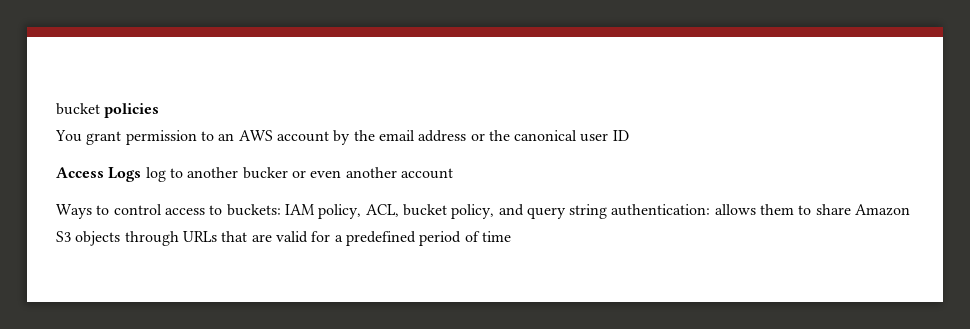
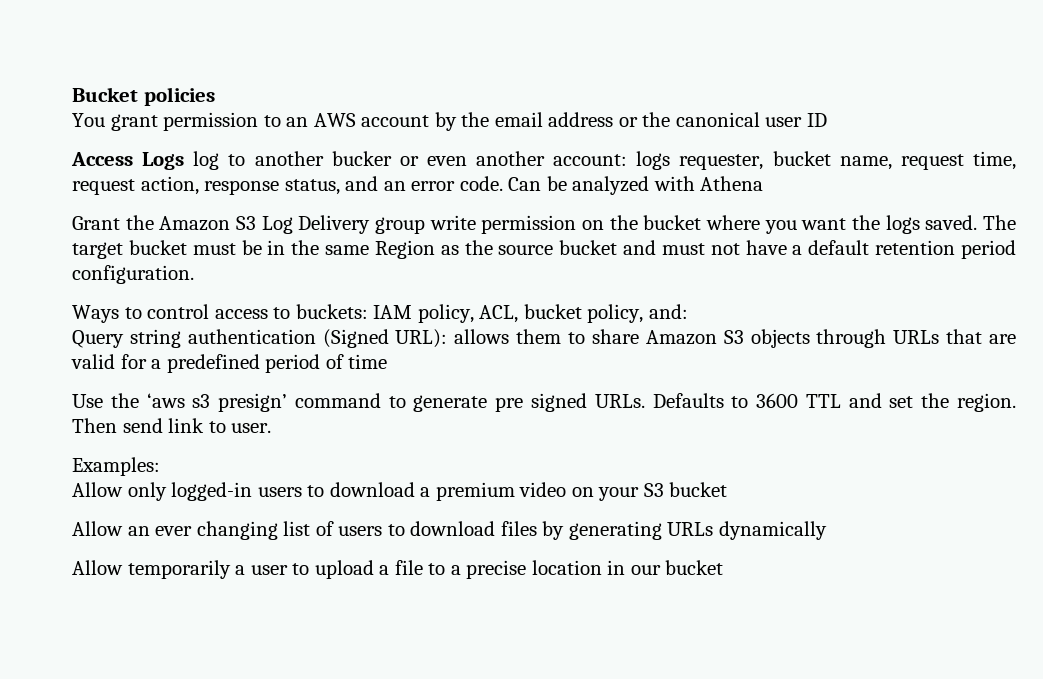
- bucket policies
+ Bucket policies
- Access Logs log to another bucker or even another account
+ Access Logs log to another bucker or even another account: logs requester, bucket name, request time, request action, response status, and an error code. Can be analyzed with Athena
+ Grant the Amazon S3 Log Delivery group write permission on the bucket where you want the logs saved. The target bucket must be in the same Region as the source bucket and must not have a default retention period configuration.
- Ways to control access to buckets: IAM policy, ACL, bucket policy, and query string authentication: allows them to share Amazon S3 objects through URLs that are valid for a predefined period of time
+ Ways to control access to buckets: IAM policy, ACL, bucket policy, and:
+ Query string authentication (Signed URL): allows them to share Amazon S3 objects through URLs that are valid for a predefined period of time
+ Use the ‘aws s3 presign’ command to generate pre signed URLs. Defaults to 3600 TTL and set the region. Then send link to user.
+ Examples:
+ Allow only logged-in users to download a premium video on your S3 bucket
+ Allow an ever changing list of users to download files by generating URLs dynamically
+ Allow temporarily a user to upload a file to a precise location in our bucket

